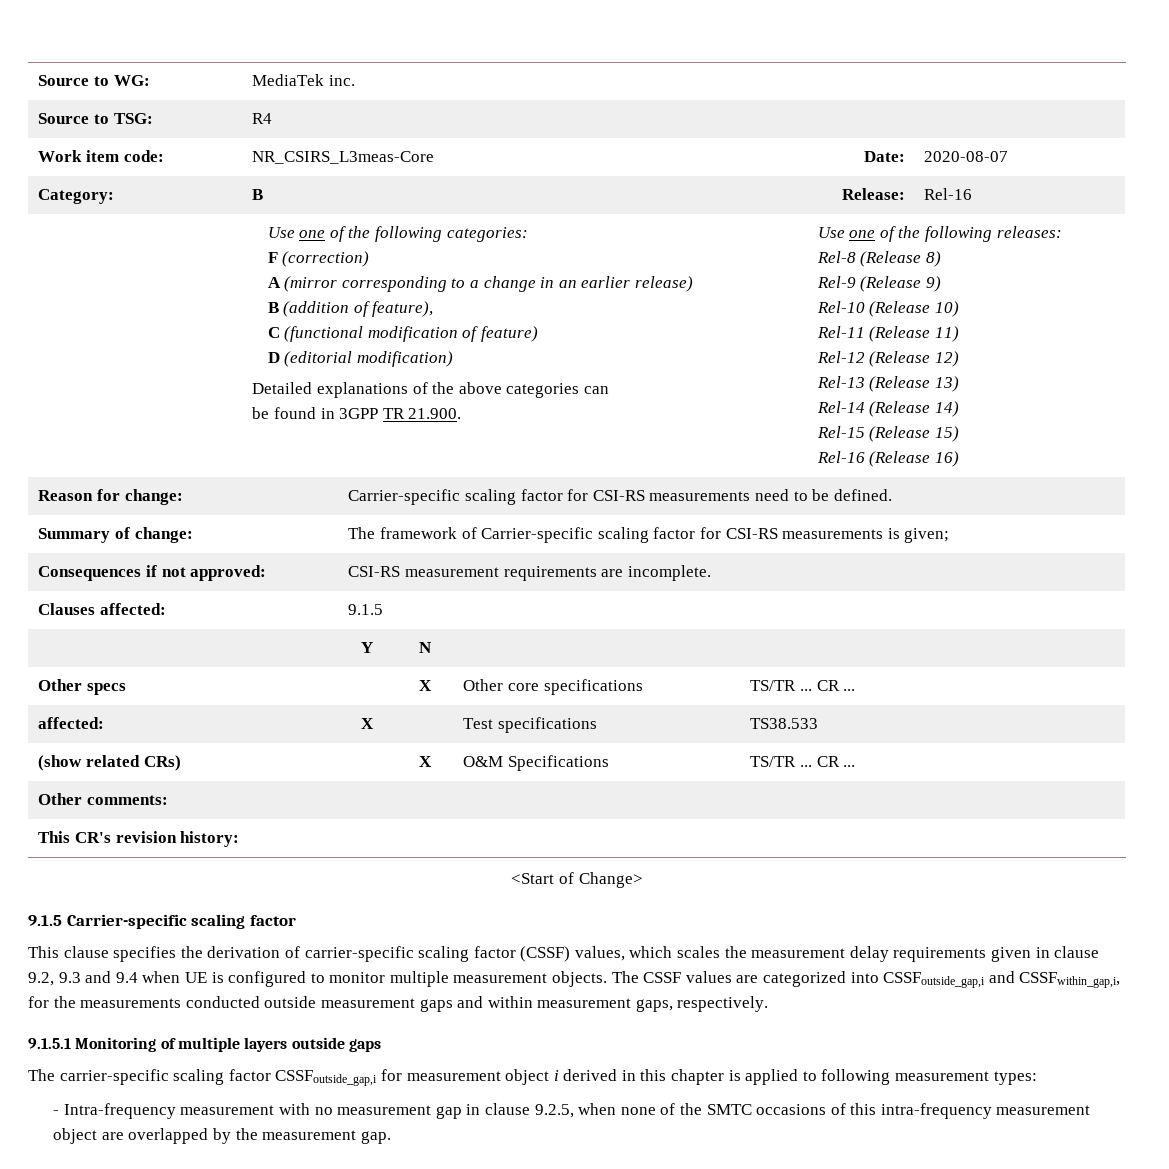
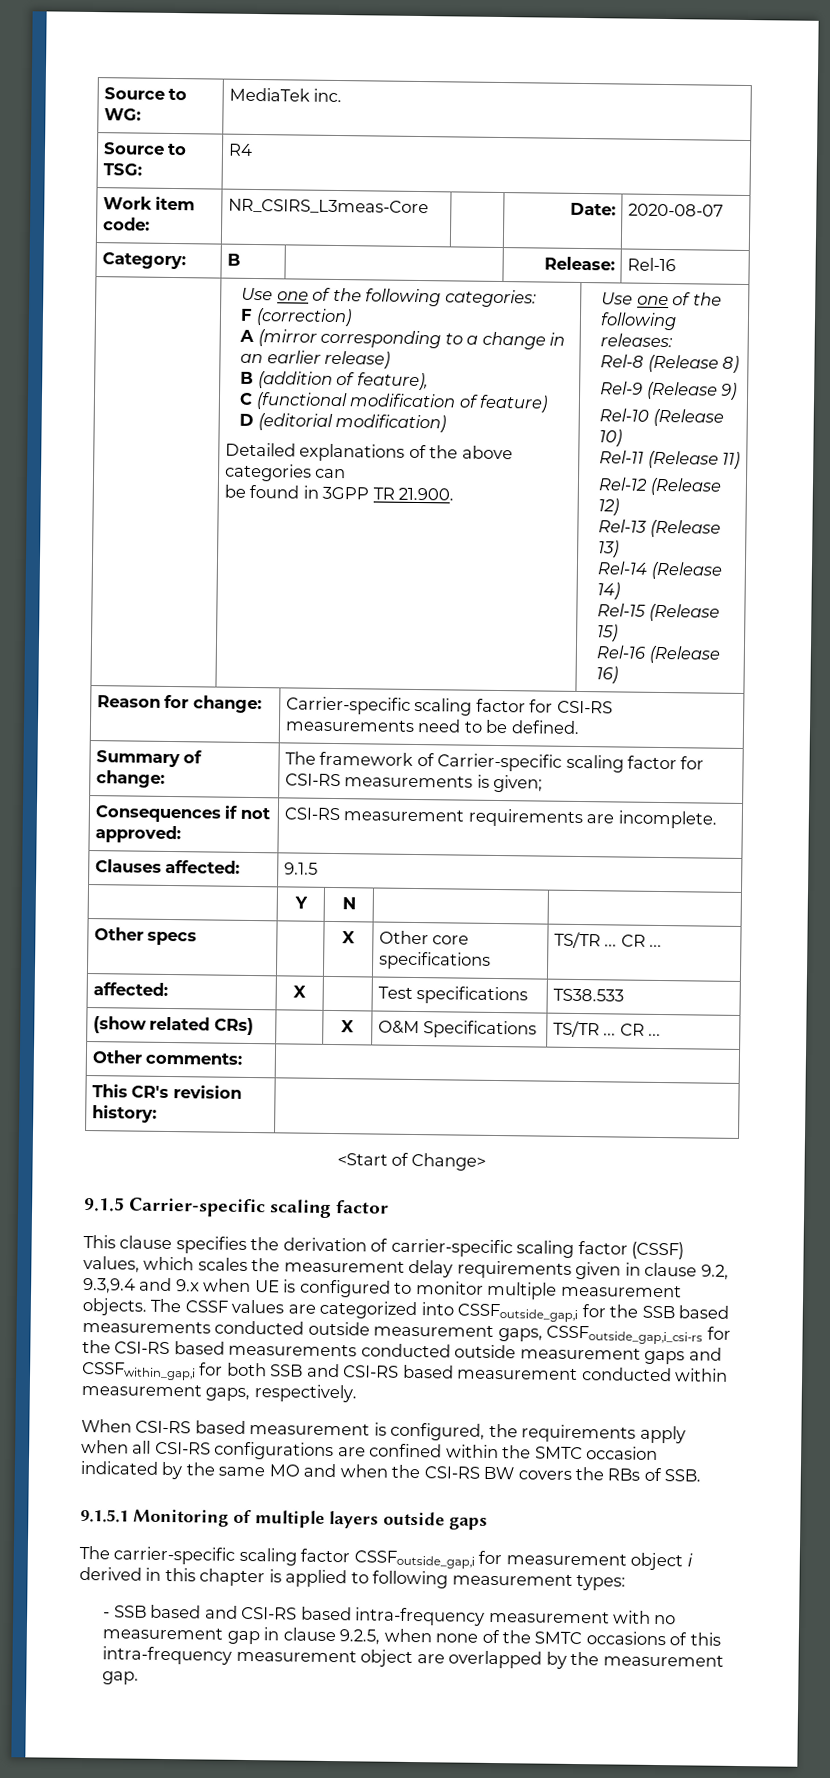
- This clause specifies the derivation of carrier-specific scaling factor (CSSF) values, which scales the measurement delay requirements given in clause 9.2, 9.3 and 9.4 when UE is configured to monitor multiple measurement objects.
+ This clause specifies the derivation of carrier-specific scaling factor (CSSF) values, which scales the measurement delay requirements given in clause 9.2, 9.3,9.4 and 9.x when UE is configured to monitor multiple measurement objects.
- The CSSF values are categorized into CSSFoutside_gap,i and CSSFwithin_gap,i, for the measurements conducted outside measurement gaps and within measurement gaps, respectively.
+ The CSSF values are categorized into CSSFoutside_gap,i for the SSB based measurements conducted outside measurement gaps, CSSFoutside_gap,i_csi-rs for the CSI-RS based measurements conducted outside measurement gaps and CSSFwithin_gap,i for both SSB and CSI-RS based measurement conducted within measurement gaps, respectively.
+ When CSI-RS based measurement is configured, the requirements apply when all CSI-RS configurations are confined within the SMTC occasion indicated by the same MO and when the CSI-RS BW covers the RBs of SSB.
- - Intra-frequency measurement with no measurement gap in clause 9.2.5, when none of the SMTC occasions of this intra-frequency measurement object are overlapped by the measurement gap.
+ - SSB based and CSI-RS based intra-frequency measurement with no measurement gap in clause 9.2.5, when none of the SMTC occasions of this intra-frequency measurement object are overlapped by the measurement gap.

